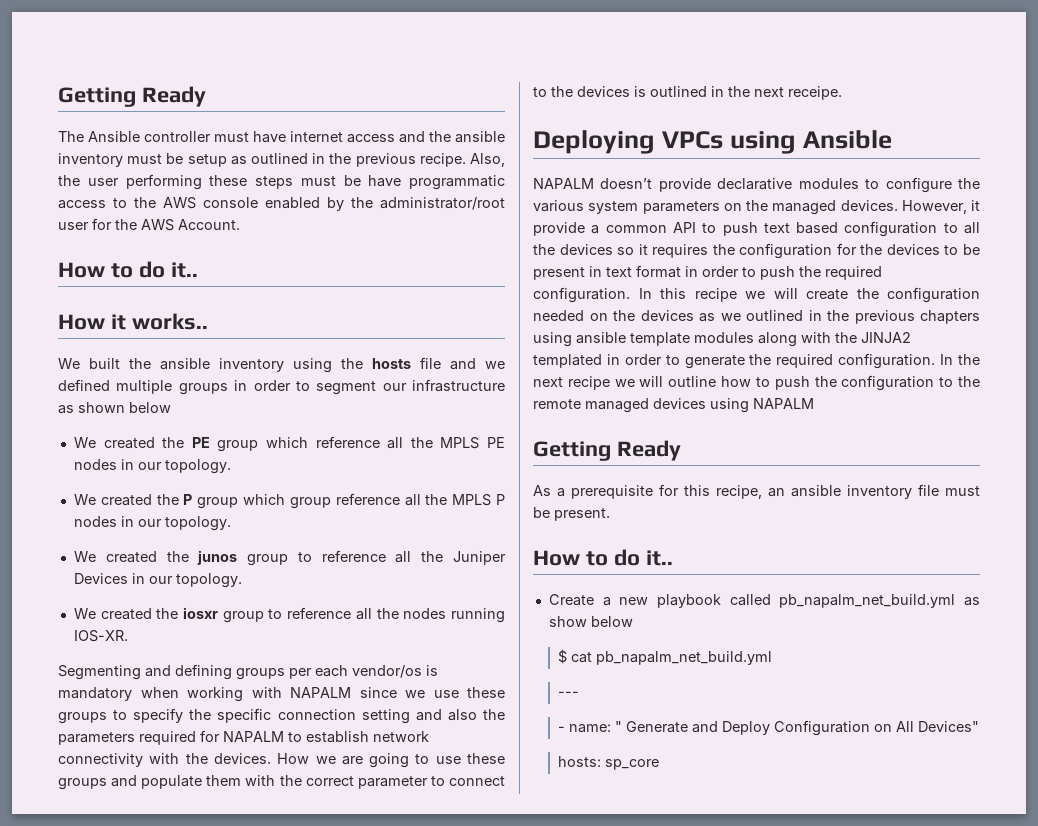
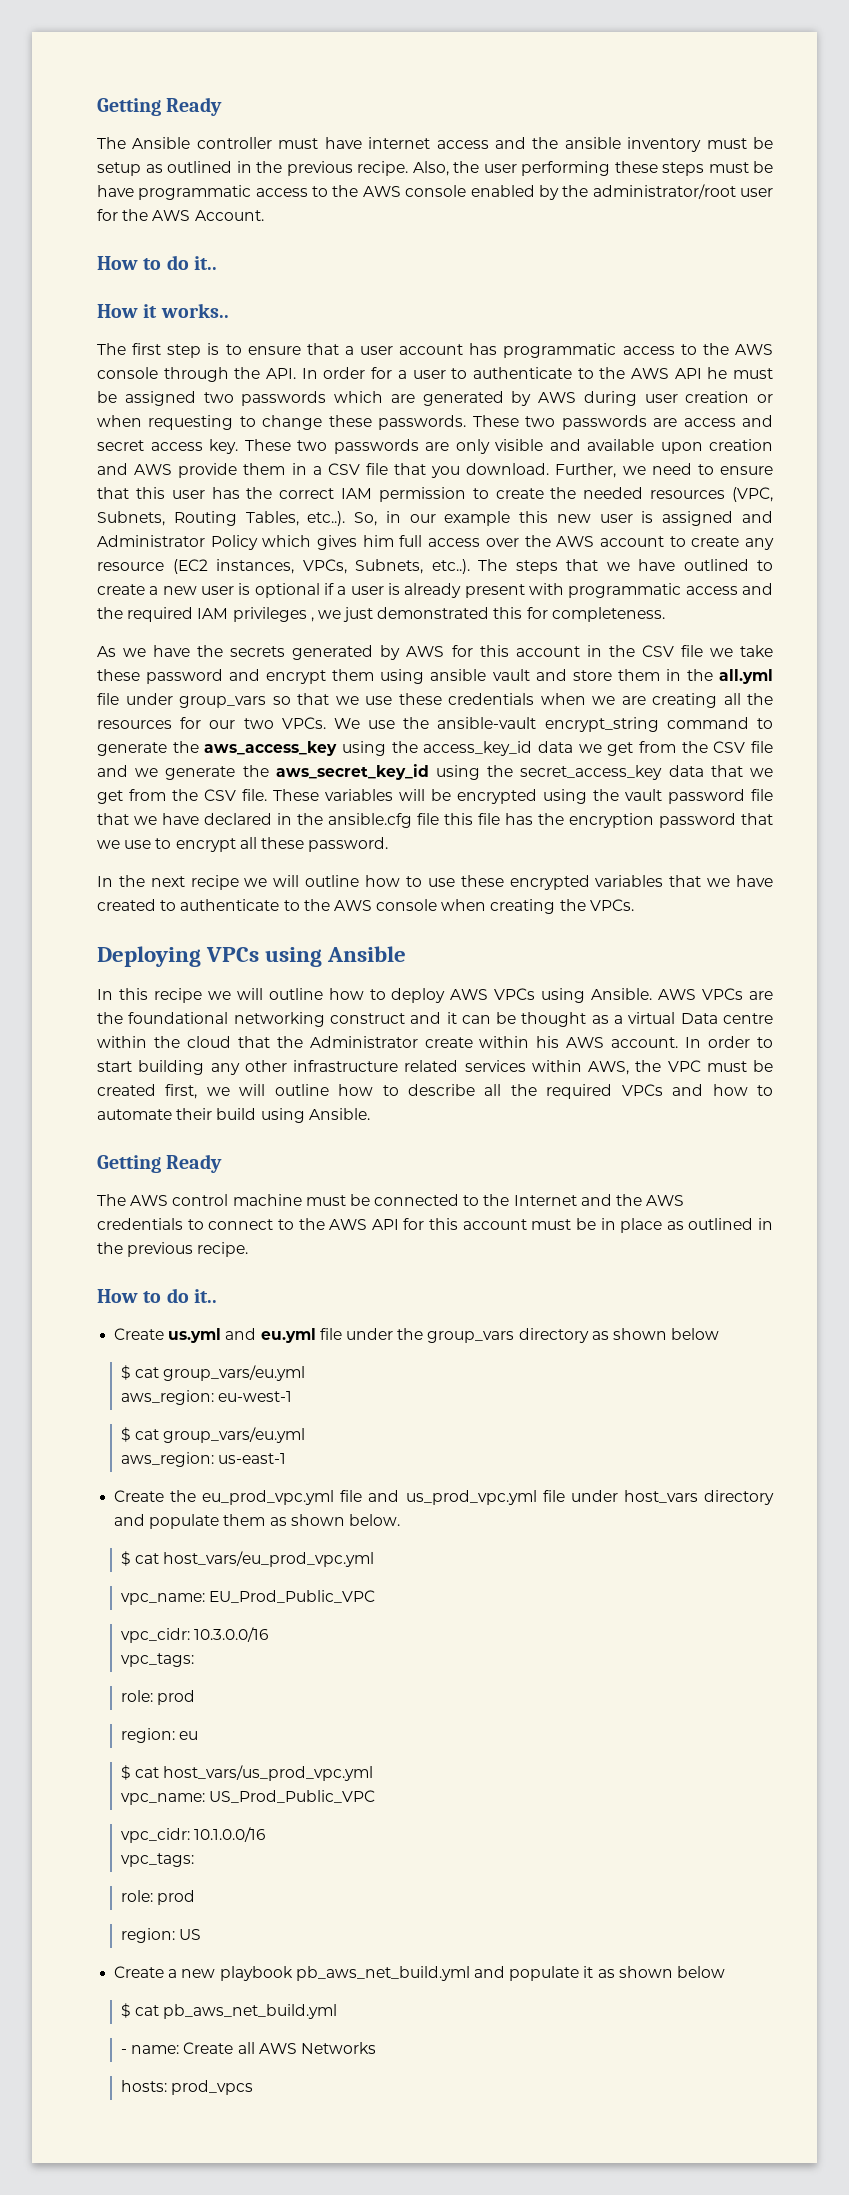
- We built the ansible inventory using the hosts file and we defined multiple groups in order to segment our infrastructure as shown below
- We created the PE group which reference all the MPLS PE nodes in our topology.
- We created the P group which group reference all the MPLS P nodes in our topology.
- We created the junos group to reference all the Juniper Devices in our topology.
- We created the iosxr group to reference all the nodes running IOS-XR.
- Segmenting and defining groups per each vendor/os is mandatory when working with NAPALM since we use these groups to specify the specific connection setting and also the parameters required for NAPALM to establish network connectivity with the devices. How we are going to use these groups and populate them with the correct parameter to connect to the devices is outlined in the next receipe.
+ The first step is to ensure that a user account has programmatic access to the AWS console through the API. In order for a user to authenticate to the AWS API he must be assigned two passwords which are generated by AWS during user creation or when requesting to change these passwords. These two passwords are access and secret access key. These two passwords are only visible and available upon creation and AWS provide them in a CSV file that you download. Further, we need to ensure that this user has the correct IAM permission to create the needed resources (VPC, Subnets, Routing Tables, etc..). So, in our example this new user is assigned and Administrator Policy which gives him full access over the AWS account to create any resource (EC2 instances, VPCs, Subnets, etc..). The steps that we have outlined to create a new user is optional if a user is already present with programmatic access and the required IAM privileges , we just demonstrated this for completeness.
+ As we have the secrets generated by AWS for this account in the CSV file we take these password and encrypt them using ansible vault and store them in the all.yml file under group_vars so that we use these credentials when we are creating all the resources for our two VPCs. We use the ansible-vault encrypt_string command to generate the aws_access_key using the access_key_id data we get from the CSV file and we generate the aws_secret_key_id using the secret_access_key data that we get from the CSV file. These variables will be encrypted using the vault password file that we have declared in the ansible.cfg file this file has the encryption password that we use to encrypt all these password.
+ In the next recipe we will outline how to use these encrypted variables that we have created to authenticate to the AWS console when creating the VPCs.
  Deploying VPCs using Ansible
- NAPALM doesn’t provide declarative modules to configure the various system parameters on the managed devices. However, it provide a common API to push text based configuration to all the devices so it requires the configuration for the devices to be present in text format in order to push the required configuration. In this recipe we will create the configuration needed on the devices as we outlined in the previous chapters using ansible template modules along with the JINJA2 templated in order to generate the required configuration. In the next recipe we will outline how to push the configuration to the remote managed devices using NAPALM
+ In this recipe we will outline how to deploy AWS VPCs using Ansible. AWS VPCs are the foundational networking construct and it can be thought as a virtual Data centre within the cloud that the Administrator create within his AWS account. In order to start building any other infrastructure related services within AWS, the VPC must be created first, we will outline how to describe all the required VPCs and how to automate their build using Ansible.
  Getting Ready
- As a prerequisite for this recipe, an ansible inventory file must be present.
+ The AWS control machine must be connected to the Internet and the AWS credentials to connect to the AWS API for this account must be in place as outlined in the previous recipe.
- Create a new playbook called pb_napalm_net_build.yml as show below
- $ cat pb_napalm_net_build.yml
- ---
- - name: " Generate and Deploy Configuration on All Devices"
+ Create us.yml and eu.yml file under the group_vars directory as shown below
+ $ cat group_vars/eu.yml
+ aws_region: eu-west-1
+ $ cat group_vars/eu.yml
+ aws_region: us-east-1
+ Create the eu_prod_vpc.yml file and us_prod_vpc.yml file under host_vars directory and populate them as shown below.
+ $ cat host_vars/eu_prod_vpc.yml
+ vpc_name: EU_Prod_Public_VPC
+ vpc_cidr: 10.3.0.0/16
+ vpc_tags:
+ role: prod
+ region: eu
+ $ cat host_vars/us_prod_vpc.yml
+ vpc_name: US_Prod_Public_VPC
+ vpc_cidr: 10.1.0.0/16
+ vpc_tags:
+ role: prod
+ region: US
+ Create a new playbook pb_aws_net_build.yml and populate it as shown below
+ $ cat pb_aws_net_build.yml
+ - name: Create all AWS Networks
- hosts: sp_core
+ hosts: prod_vpcs

